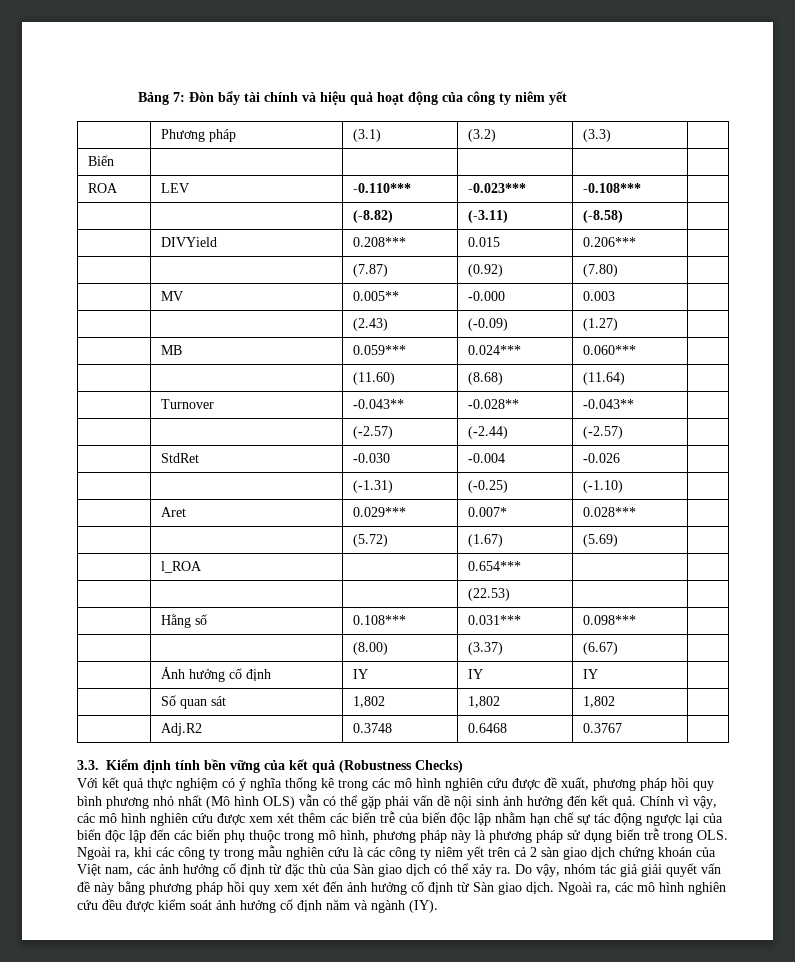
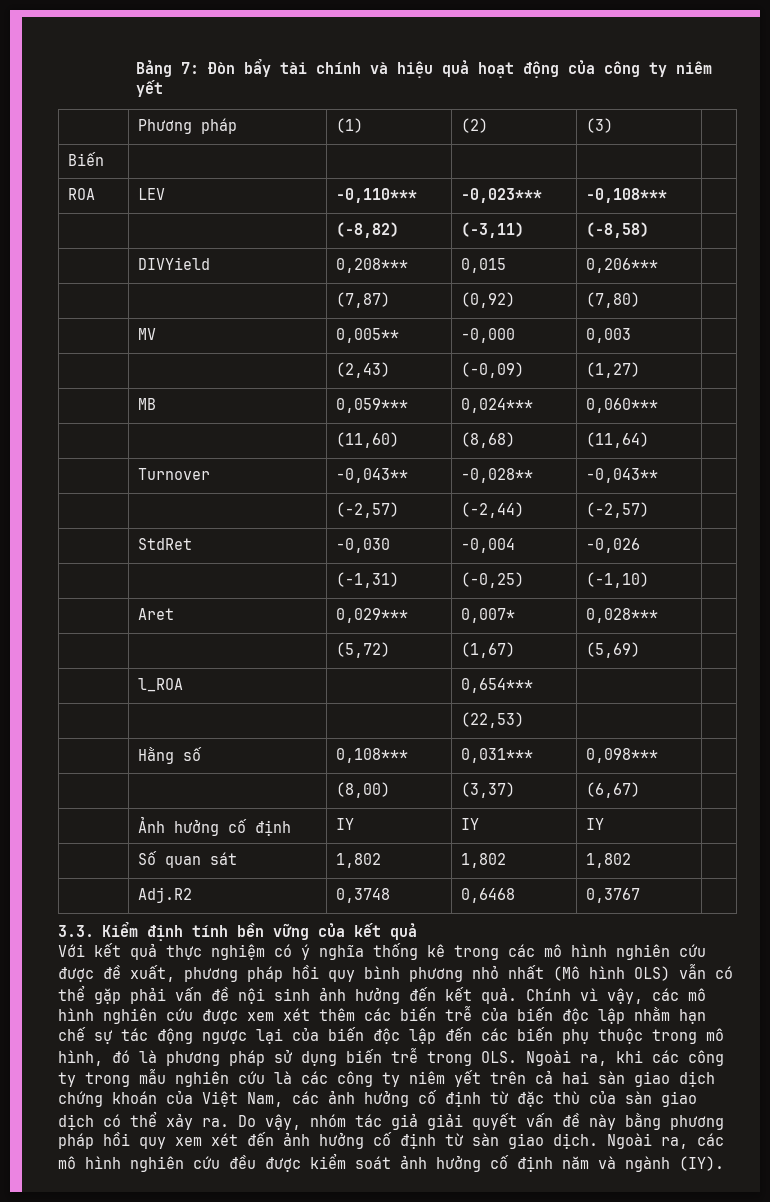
- | Phương pháp | (3.1) | (3.2) | (3.3) |
+ | Phương pháp | (1) | (2) | (3) |
- ROA | LEV | -0.110*** | -0.023*** | -0.108*** |
- | | (-8.82) | (-3.11) | (-8.58) |
- | DIVYield | 0.208*** | 0.015 | 0.206*** |
- | | (7.87) | (0.92) | (7.80) |
- | MV | 0.005** | -0.000 | 0.003 |
- | | (2.43) | (-0.09) | (1.27) |
- | MB | 0.059*** | 0.024*** | 0.060*** |
- | | (11.60) | (8.68) | (11.64) |
- | Turnover | -0.043** | -0.028** | -0.043** |
- | | (-2.57) | (-2.44) | (-2.57) |
- | StdRet | -0.030 | -0.004 | -0.026 |
- | | (-1.31) | (-0.25) | (-1.10) |
- | Aret | 0.029*** | 0.007* | 0.028*** |
- | | (5.72) | (1.67) | (5.69) |
+ ROA | LEV | -0,110*** | -0,023*** | -0,108*** |
+ | | (-8,82) | (-3,11) | (-8,58) |
+ | DIVYield | 0,208*** | 0,015 | 0,206*** |
+ | | (7,87) | (0,92) | (7,80) |
+ | MV | 0,005** | -0,000 | 0,003 |
+ | | (2,43) | (-0,09) | (1,27) |
+ | MB | 0,059*** | 0,024*** | 0,060*** |
+ | | (11,60) | (8,68) | (11,64) |
+ | Turnover | -0,043** | -0,028** | -0,043** |
+ | | (-2,57) | (-2,44) | (-2,57) |
+ | StdRet | -0,030 | -0,004 | -0,026 |
+ | | (-1,31) | (-0,25) | (-1,10) |
+ | Aret | 0,029*** | 0,007* | 0,028*** |
+ | | (5,72) | (1,67) | (5,69) |
- | l_ROA | | 0.654*** | |
- | | | (22.53) | |
+ | l_ROA | | 0,654*** | |
+ | | | (22,53) | |
- | Hằng số | 0.108*** | 0.031*** | 0.098*** |
- | | (8.00) | (3.37) | (6.67) |
+ | Hằng số | 0,108*** | 0,031*** | 0,098*** |
+ | | (8,00) | (3,37) | (6,67) |
- | Adj.R2 | 0.3748 | 0.6468 | 0.3767 |
+ | Adj.R2 | 0,3748 | 0,6468 | 0,3767 |
- 3.3. Kiểm định tính bền vững của kết quả (Robustness Checks)
+ 3.3. Kiểm định tính bền vững của kết quả
- Với kết quả thực nghiệm có ý nghĩa thống kê trong các mô hình nghiên cứu được đề xuất, phương pháp hồi quy bình phương nhỏ nhất (Mô hình OLS) vẫn có thể gặp phải vấn dề nội sinh ảnh hưởng đến kết quả.
+ Với kết quả thực nghiệm có ý nghĩa thống kê trong các mô hình nghiên cứu được đề xuất, phương pháp hồi quy bình phương nhỏ nhất (Mô hình OLS) vẫn có thể gặp phải vấn đề nội sinh ảnh hưởng đến kết quả.
- Chính vì vậy, các mô hình nghiên cứu được xem xét thêm các biến trễ của biến độc lập nhằm hạn chế sự tác động ngược lại của biến độc lập đến các biến phụ thuộc trong mô hình, phương pháp này là phương pháp sử dụng biến trễ trong OLS. Ngoài ra, khi các công ty trong mẫu nghiên cứu là các công ty niêm yết trên cả 2 sàn giao dịch chứng khoán của Việt nam, các ảnh hưởng cố định từ đặc thù của Sàn giao dịch có thể xảy ra.
+ Chính vì vậy, các mô hình nghiên cứu được xem xét thêm các biến trễ của biến độc lập nhằm hạn chế sự tác động ngược lại của biến độc lập đến các biến phụ thuộc trong mô hình, đó là phương pháp sử dụng biến trễ trong OLS. Ngoài ra, khi các công ty trong mẫu nghiên cứu là các công ty niêm yết trên cả hai sàn giao dịch chứng khoán của Việt Nam, các ảnh hưởng cố định từ đặc thù của sàn giao dịch có thể xảy ra.
- Do vậy, nhóm tác giả giải quyết vấn đề này bằng phương pháp hồi quy xem xét đến ảnh hưởng cố định từ Sàn giao dịch.
+ Do vậy, nhóm tác giả giải quyết vấn đề này bằng phương pháp hồi quy xem xét đến ảnh hưởng cố định từ sàn giao dịch.

